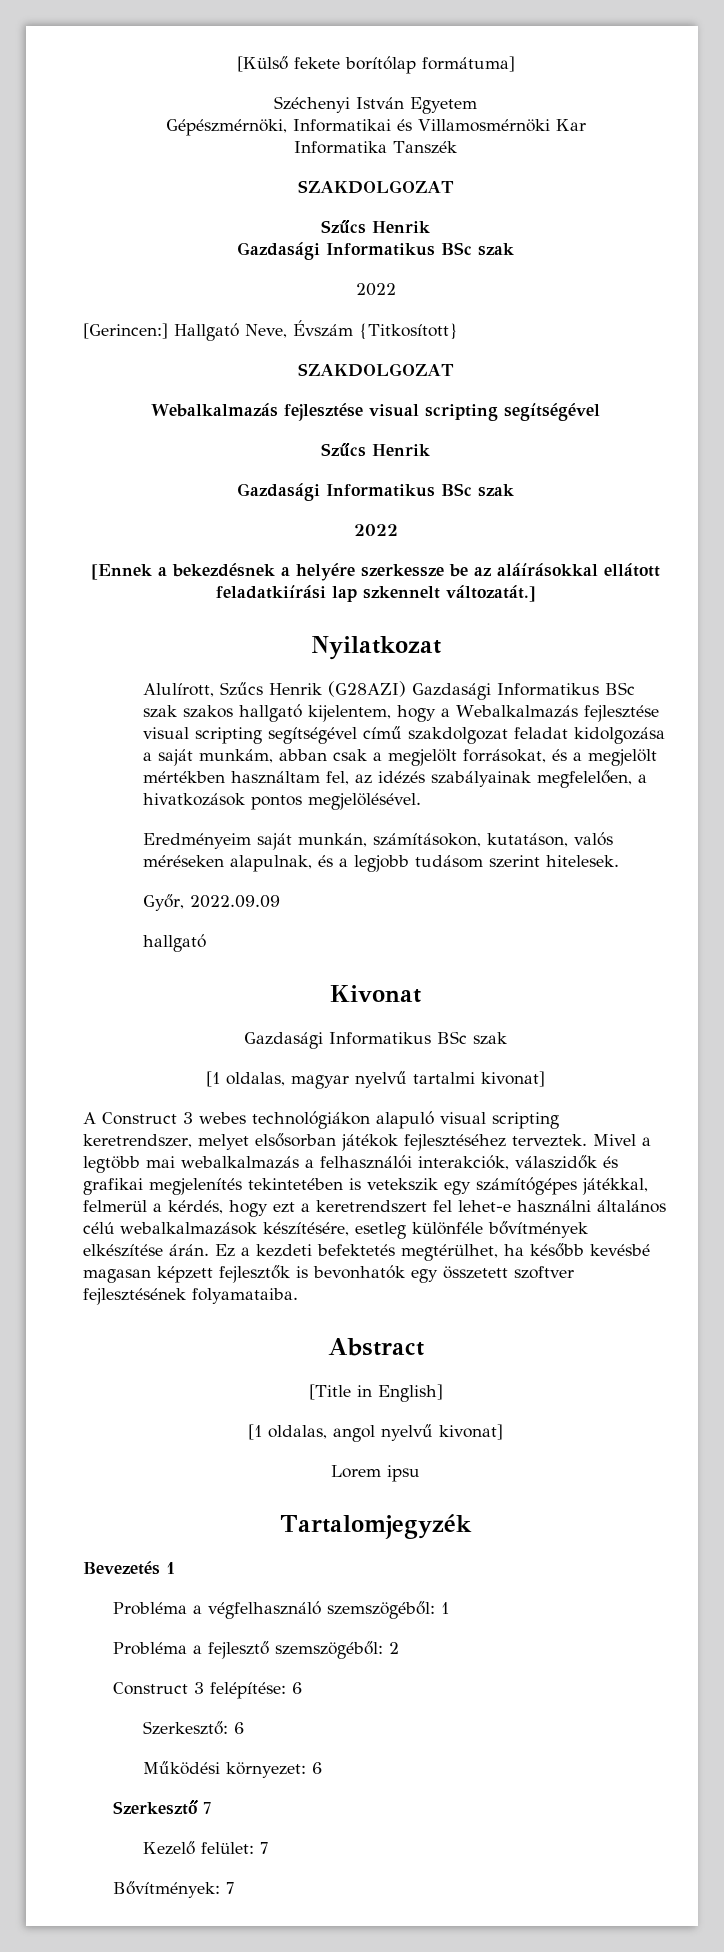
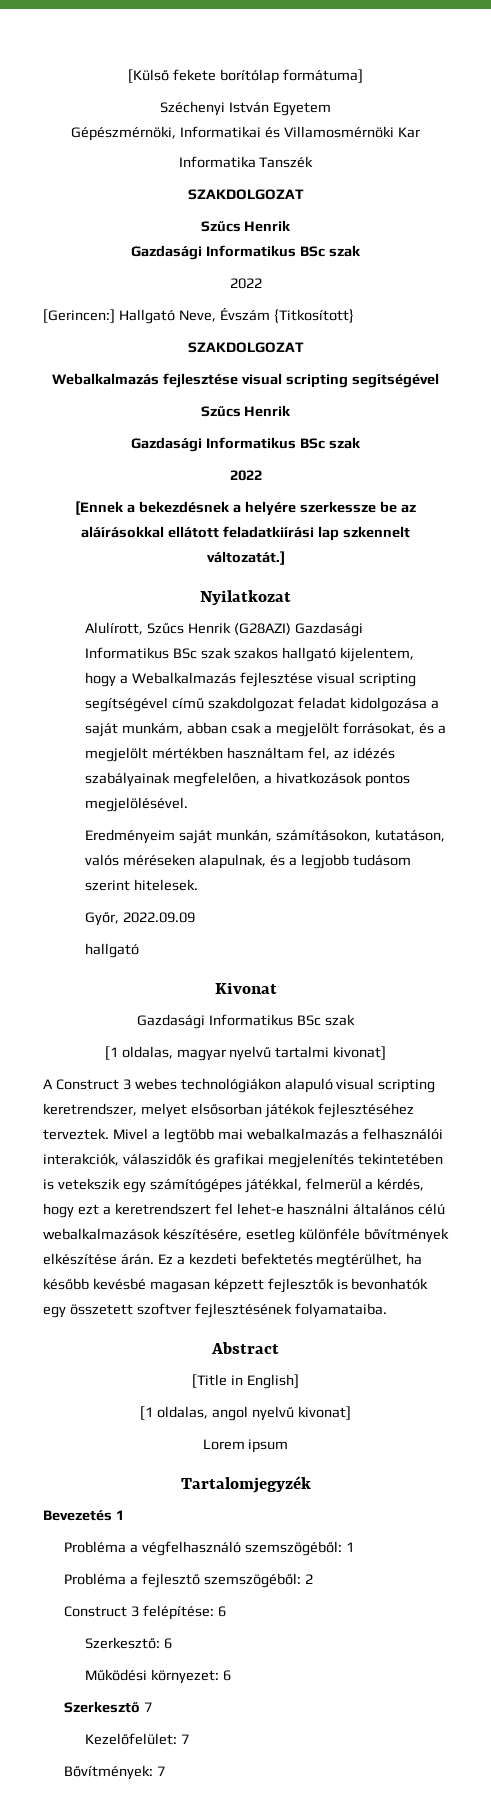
- Lorem ipsu
+ Lorem ipsum
- Kezelő felület: 7
+ Kezelőfelület: 7

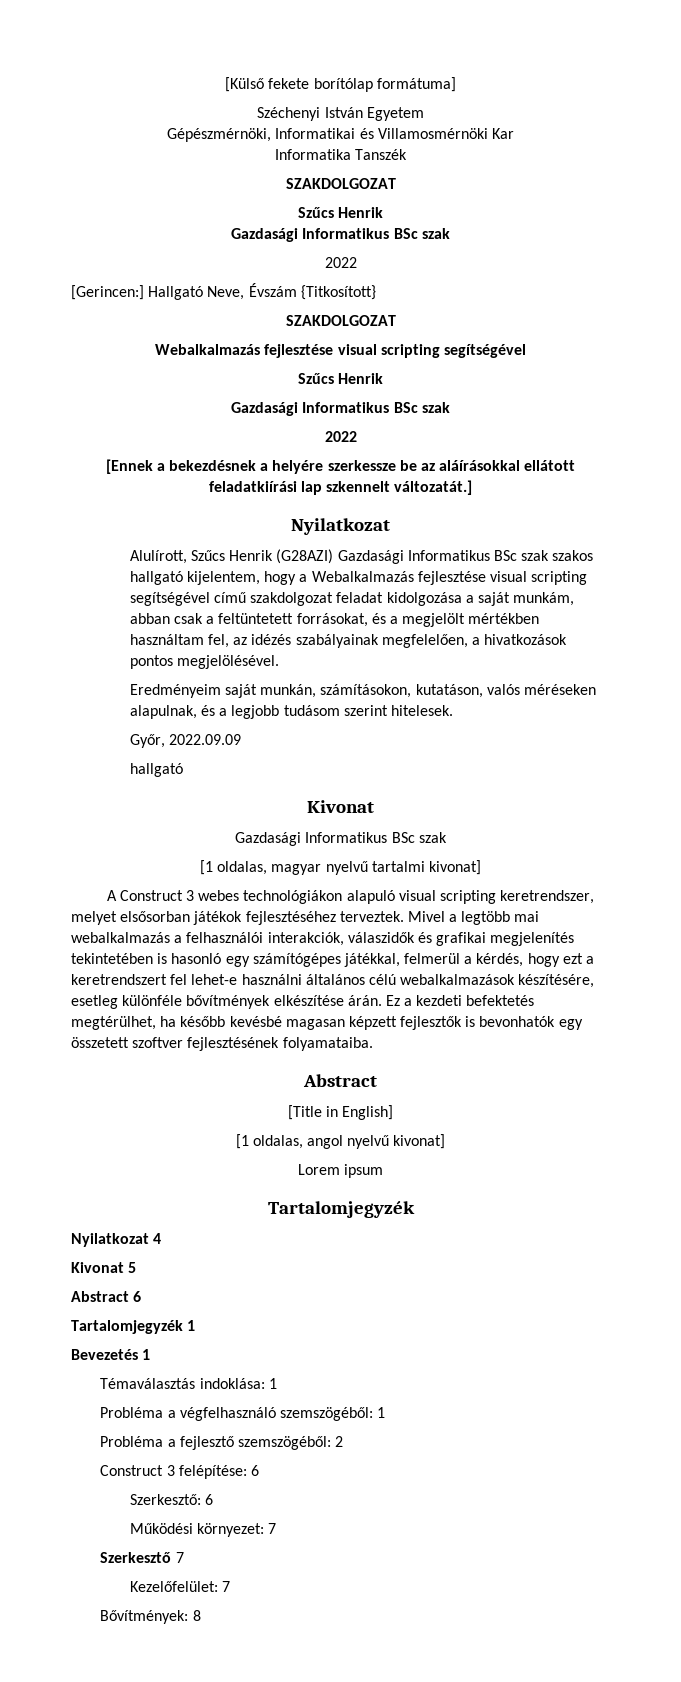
- Alulírott, Szűcs Henrik (G28AZI) Gazdasági Informatikus BSc szak szakos hallgató kijelentem, hogy a Webalkalmazás fejlesztése visual scripting segítségével című szakdolgozat feladat kidolgozása a saját munkám, abban csak a megjelölt forrásokat, és a megjelölt mértékben használtam fel, az idézés szabályainak megfelelően, a hivatkozások pontos megjelölésével.
+ Alulírott, Szűcs Henrik (G28AZI) Gazdasági Informatikus BSc szak szakos hallgató kijelentem, hogy a Webalkalmazás fejlesztése visual scripting segítségével című szakdolgozat feladat kidolgozása a saját munkám, abban csak a feltüntetett forrásokat, és a megjelölt mértékben használtam fel, az idézés szabályainak megfelelően, a hivatkozások pontos megjelölésével.
- Mivel a legtöbb mai webalkalmazás a felhasználói interakciók, válaszidők és grafikai megjelenítés tekintetében is vetekszik egy számítógépes játékkal, felmerül a kérdés, hogy ezt a keretrendszert fel lehet-e használni általános célú webalkalmazások készítésére, esetleg különféle bővítmények elkészítése árán.
+ Mivel a legtöbb mai webalkalmazás a felhasználói interakciók, válaszidők és grafikai megjelenítés tekintetében is hasonló egy számítógépes játékkal, felmerül a kérdés, hogy ezt a keretrendszert fel lehet-e használni általános célú webalkalmazások készítésére, esetleg különféle bővítmények elkészítése árán.
+ Nyilatkozat 4
+ Kivonat 5
+ Abstract 6
+ Tartalomjegyzék 1
+ Témaválasztás indoklása: 1
- Működési környezet: 6
+ Működési környezet: 7
- Bővítmények: 7
+ Bővítmények: 8

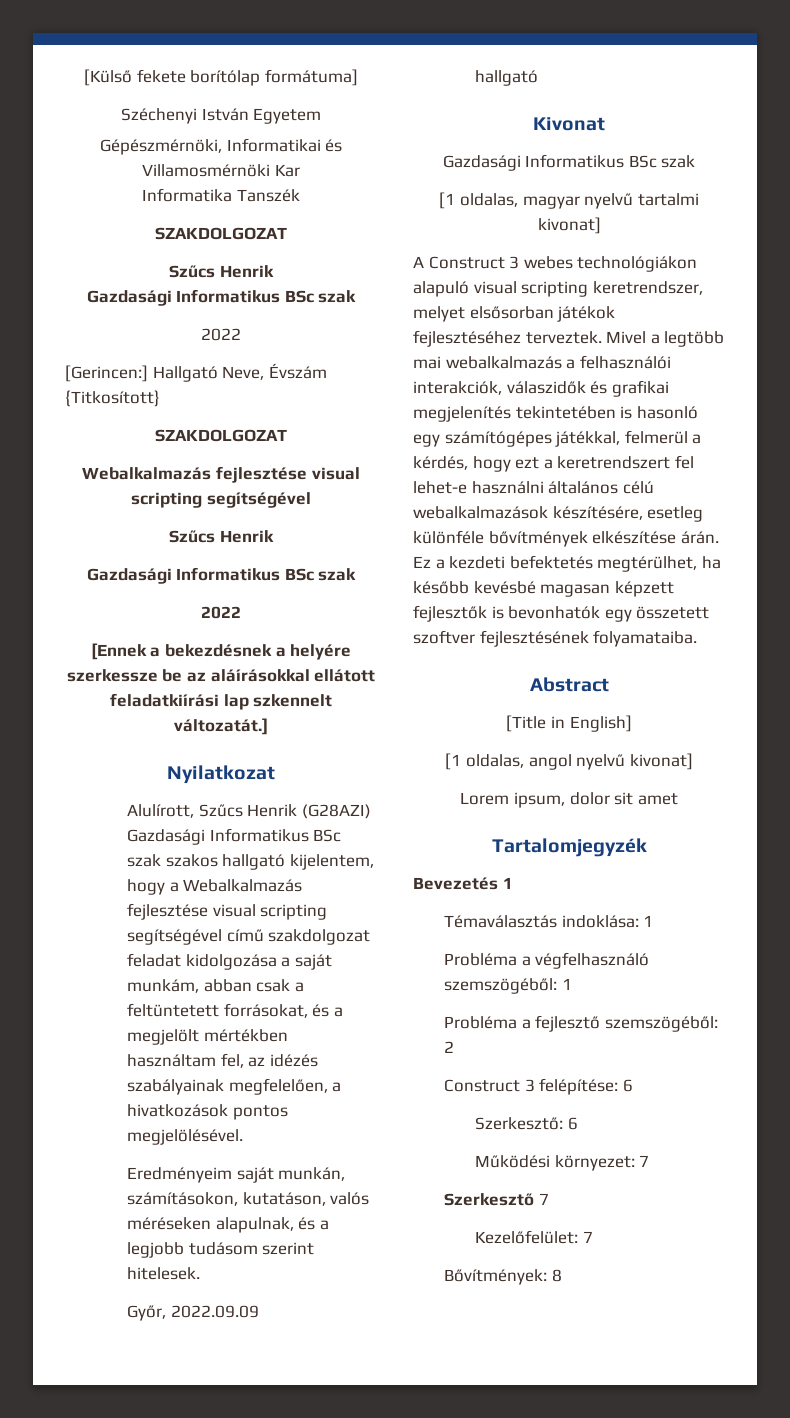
- Lorem ipsum
+ Lorem ipsum, dolor sit amet
  Tartalomjegyzék
- Nyilatkozat 4
- Kivonat 5
- Abstract 6
- Tartalomjegyzék 1

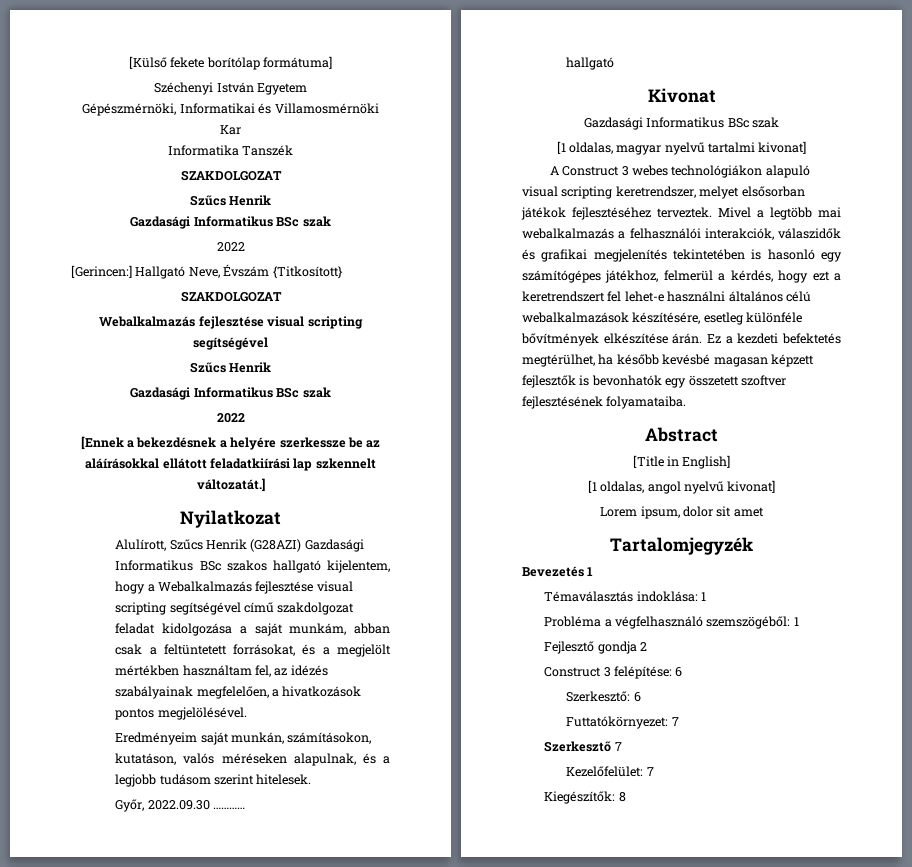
- Alulírott, Szűcs Henrik (G28AZI) Gazdasági Informatikus BSc szak szakos hallgató kijelentem, hogy a Webalkalmazás fejlesztése visual scripting segítségével című szakdolgozat feladat kidolgozása a saját munkám, abban csak a feltüntetett forrásokat, és a megjelölt mértékben használtam fel, az idézés szabályainak megfelelően, a hivatkozások pontos megjelölésével.
+ Alulírott, Szűcs Henrik (G28AZI) Gazdasági Informatikus BSc szakos hallgató kijelentem, hogy a Webalkalmazás fejlesztése visual scripting segítségével című szakdolgozat feladat kidolgozása a saját munkám, abban csak a feltüntetett forrásokat, és a megjelölt mértékben használtam fel, az idézés szabályainak megfelelően, a hivatkozások pontos megjelölésével.
- Győr, 2022.09.09
+ Győr, 2022.09.30 …………
- Mivel a legtöbb mai webalkalmazás a felhasználói interakciók, válaszidők és grafikai megjelenítés tekintetében is hasonló egy számítógépes játékkal, felmerül a kérdés, hogy ezt a keretrendszert fel lehet-e használni általános célú webalkalmazások készítésére, esetleg különféle bővítmények elkészítése árán.
+ Mivel a legtöbb mai webalkalmazás a felhasználói interakciók, válaszidők és grafikai megjelenítés tekintetében is hasonló egy számítógépes játékhoz, felmerül a kérdés, hogy ezt a keretrendszert fel lehet-e használni általános célú webalkalmazások készítésére, esetleg különféle bővítmények elkészítése árán.
- Probléma a fejlesztő szemszögéből: 2
+ Fejlesztő gondja 2
- Működési környezet: 7
+ Futtatókörnyezet: 7
- Bővítmények: 8
+ Kiegészítők: 8

